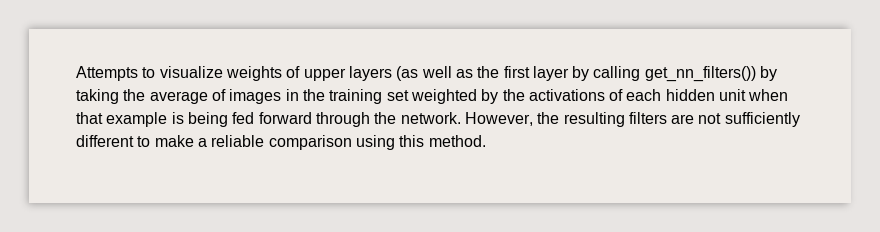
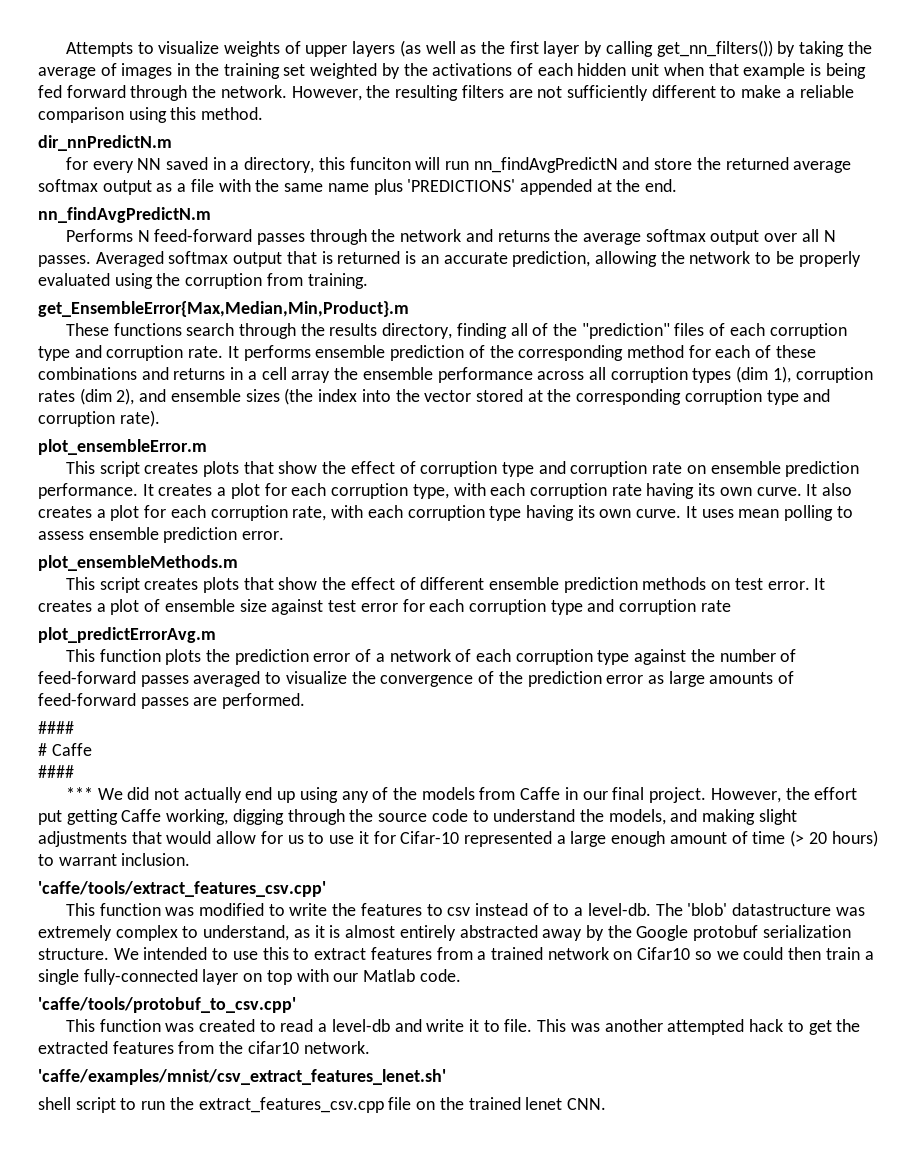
+ dir_nnPredictN.m
+ for every NN saved in a directory, this funciton will run nn_findAvgPredictN and store the returned average softmax output as a file with the same name plus 'PREDICTIONS' appended at the end.
+ nn_findAvgPredictN.m
+ Performs N feed-forward passes through the network and returns the average softmax output over all N passes. Averaged softmax output that is returned is an accurate prediction, allowing the network to be properly evaluated using the corruption from training.
+ get_EnsembleError{Max,Median,Min,Product}.m
+ These functions search through the results directory, finding all of the "prediction" files of each corruption type and corruption rate. It performs ensemble prediction of the corresponding method for each of these combinations and returns in a cell array the ensemble performance across all corruption types (dim 1), corruption rates (dim 2), and ensemble sizes (the index into the vector stored at the corresponding corruption type and corruption rate).
+ plot_ensembleError.m
+ This script creates plots that show the effect of corruption type and corruption rate on ensemble prediction performance. It creates a plot for each corruption type, with each corruption rate having its own curve. It also creates a plot for each corruption rate, with each corruption type having its own curve. It uses mean polling to assess ensemble prediction error.
+ plot_ensembleMethods.m
+ This script creates plots that show the effect of different ensemble prediction methods on test error. It creates a plot of ensemble size against test error for each corruption type and corruption rate
+ plot_predictErrorAvg.m
+ This function plots the prediction error of a network of each corruption type against the number of feed-forward passes averaged to visualize the convergence of the prediction error as large amounts of feed-forward passes are performed.
+ ####
+ # Caffe
+ ####
+ *** We did not actually end up using any of the models from Caffe in our final project. However, the effort put getting Caffe working, digging through the source code to understand the models, and making slight adjustments that would allow for us to use it for Cifar-10 represented a large enough amount of time (> 20 hours) to warrant inclusion.
+ 'caffe/tools/extract_features_csv.cpp'
+ This function was modified to write the features to csv instead of to a level-db. The 'blob' datastructure was extremely complex to understand, as it is almost entirely abstracted away by the Google protobuf serialization structure. We intended to use this to extract features from a trained network on Cifar10 so we could then train a single fully-connected layer on top with our Matlab code.
+ 'caffe/tools/protobuf_to_csv.cpp'
+ This function was created to read a level-db and write it to file. This was another attempted hack to get the extracted features from the cifar10 network.
+ 'caffe/examples/mnist/csv_extract_features_lenet.sh'
+ shell script to run the extract_features_csv.cpp file on the trained lenet CNN.

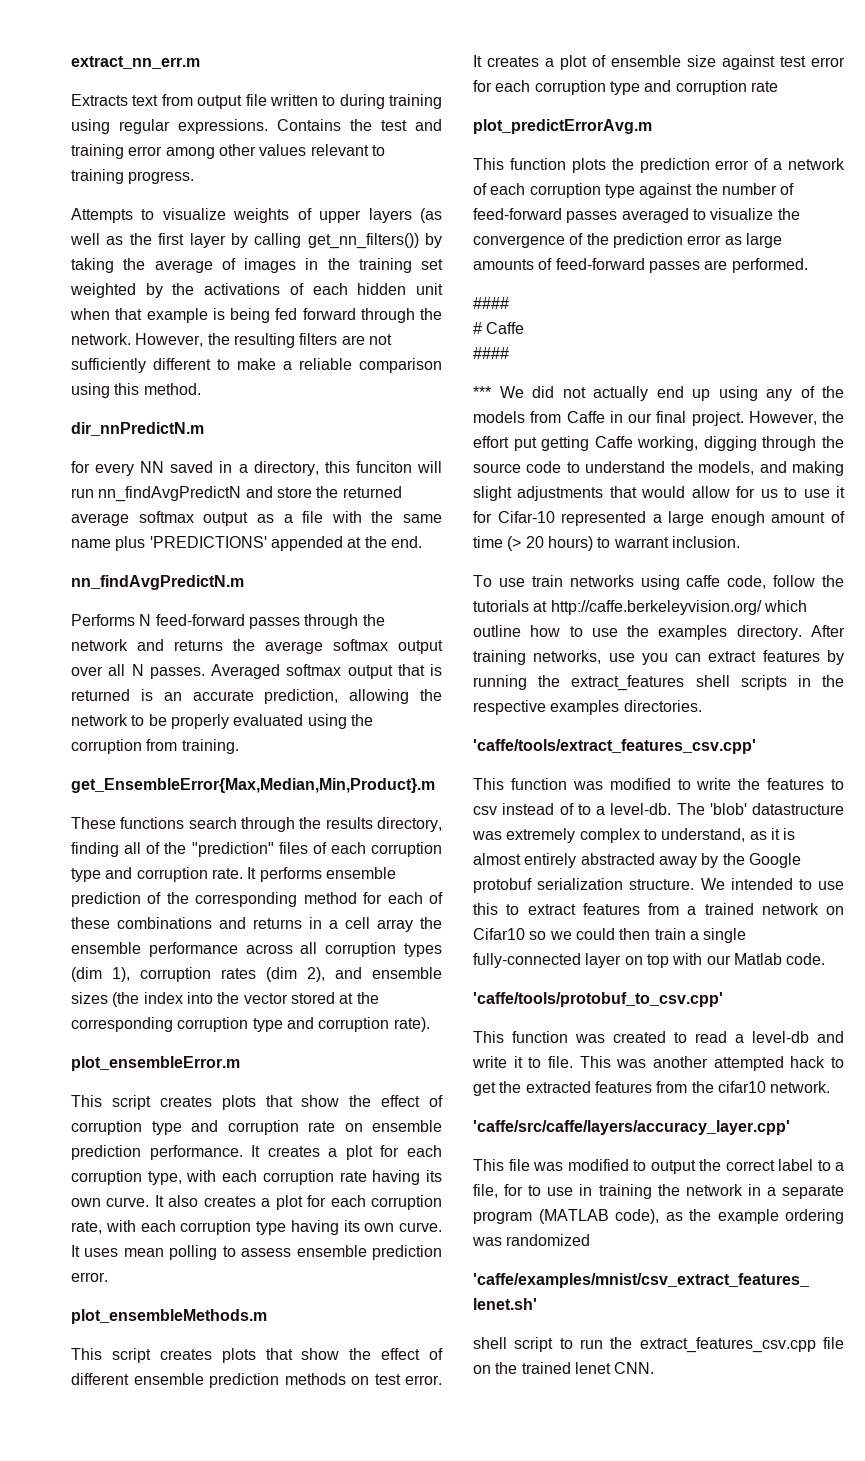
+ extract_nn_err.m
+ Extracts text from output file written to during training using regular expressions. Contains the test and training error among other values relevant to training progress.
+ To use train networks using caffe code, follow the tutorials at http://caffe.berkeleyvision.org/ which outline how to use the examples directory. After training networks, use you can extract features by running the extract_features shell scripts in the respective examples directories.
+ 'caffe/src/caffe/layers/accuracy_layer.cpp'
+ This file was modified to output the correct label to a file, for to use in training the network in a separate program (MATLAB code), as the example ordering was randomized

